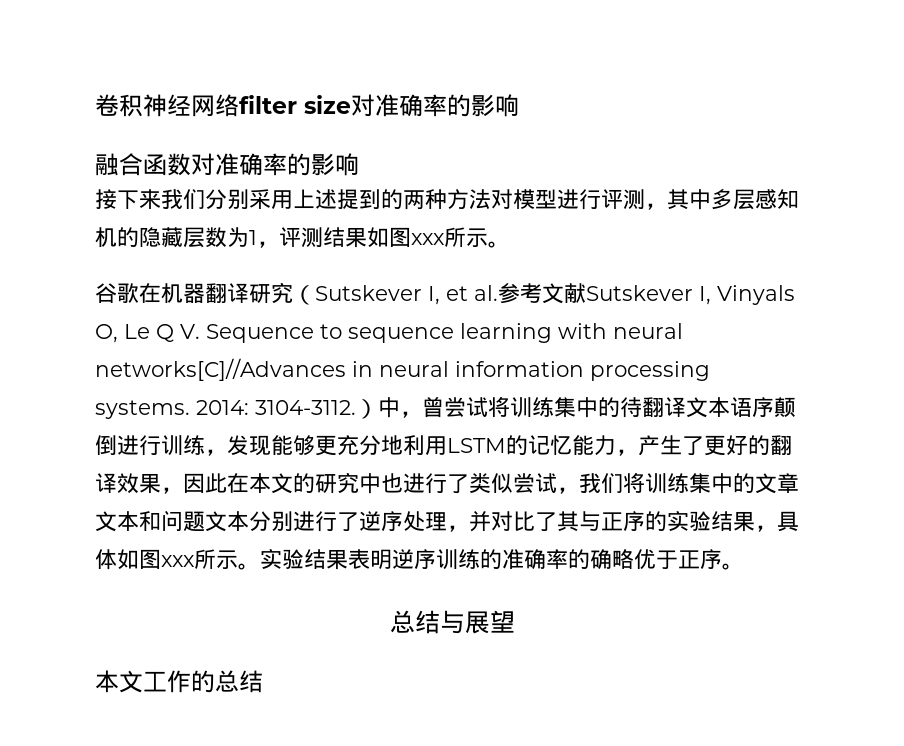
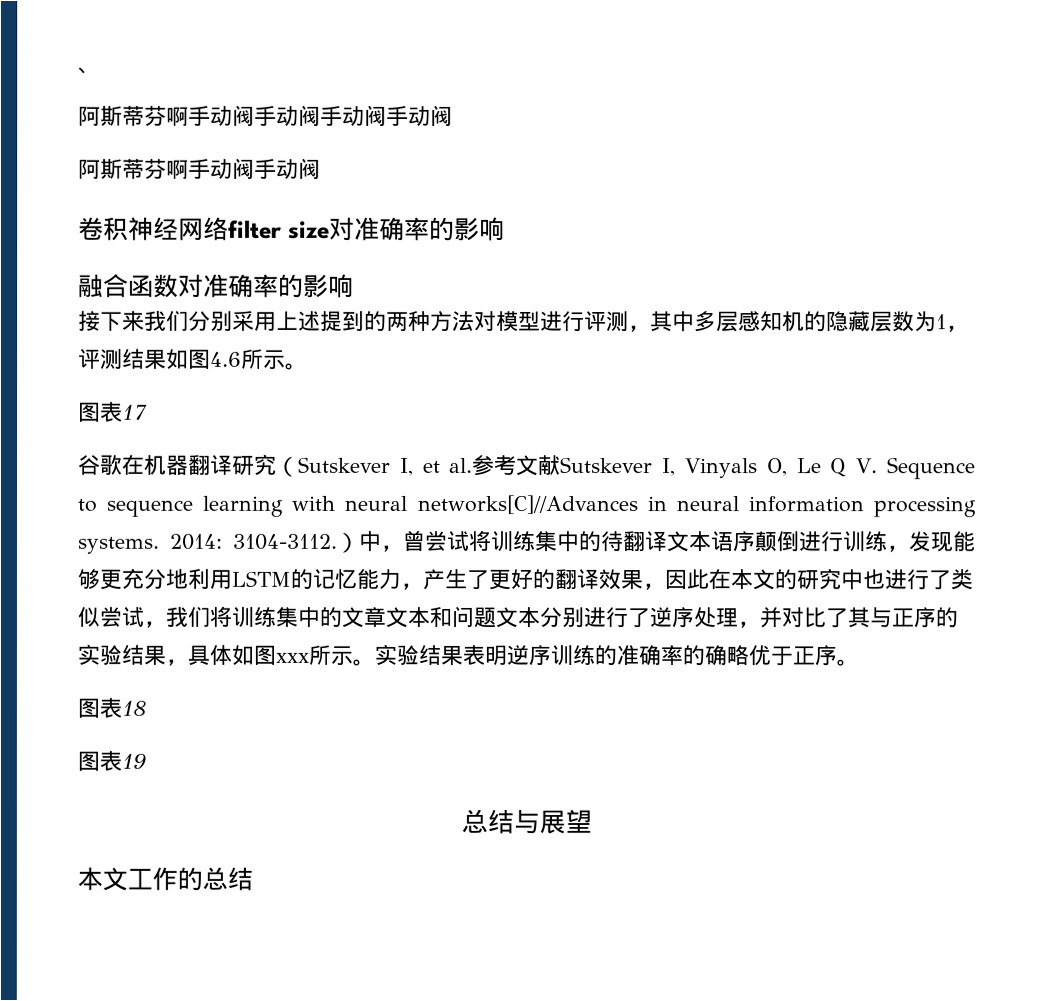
+ 、
+ 阿斯蒂芬啊手动阀手动阀手动阀手动阀
+ 阿斯蒂芬啊手动阀手动阀
- 接下来我们分别采用上述提到的两种方法对模型进行评测，其中多层感知机的隐藏层数为1，评测结果如图xxx所示。
+ 接下来我们分别采用上述提到的两种方法对模型进行评测，其中多层感知机的隐藏层数为1，评测结果如图4.6所示。
+ 图表17
+ 图表18
+ 图表19

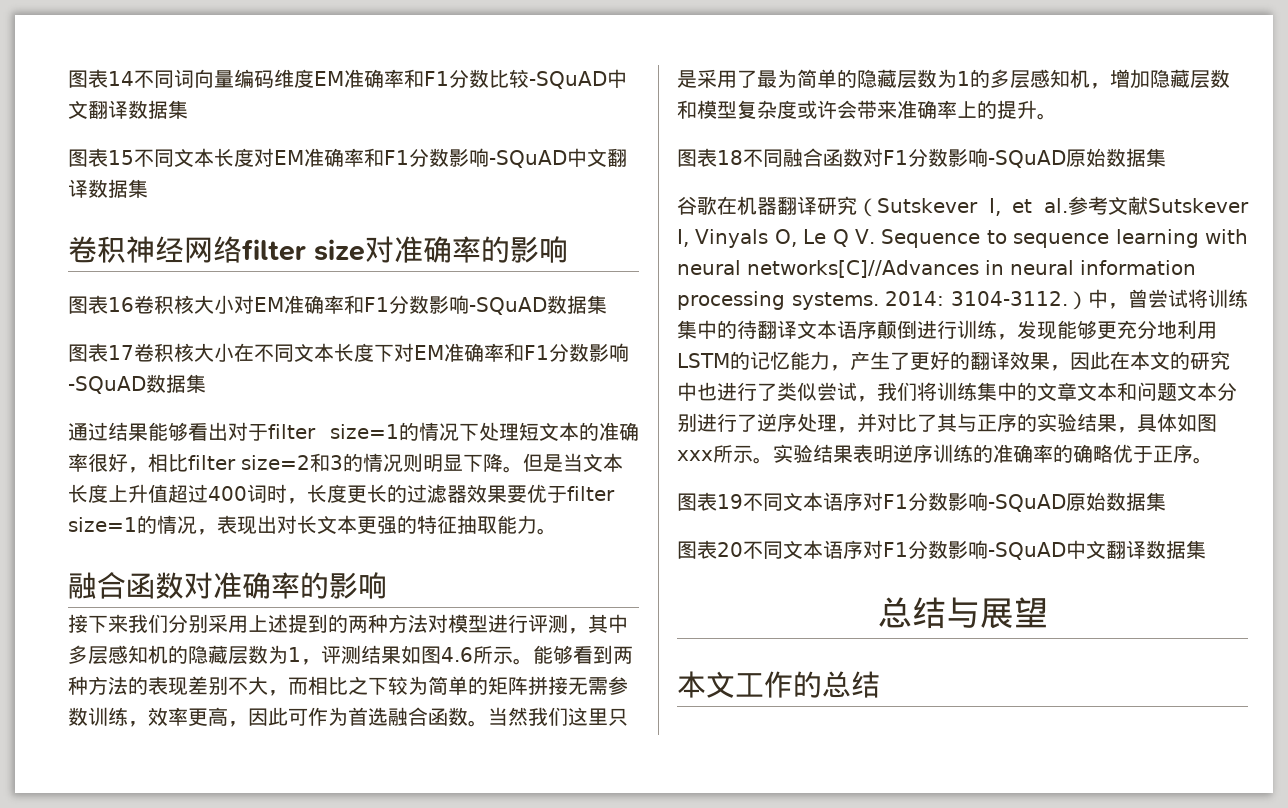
- 、
- 阿斯蒂芬啊手动阀手动阀手动阀手动阀
- 阿斯蒂芬啊手动阀手动阀
+ 图表14不同词向量编码维度EM准确率和F1分数比较-SQuAD中文翻译数据集
+ 图表15不同文本长度对EM准确率和F1分数影响-SQuAD中文翻译数据集
+ 图表16卷积核大小对EM准确率和F1分数影响-SQuAD数据集
+ 图表17卷积核大小在不同文本长度下对EM准确率和F1分数影响-SQuAD数据集
+ 通过结果能够看出对于filter size=1的情况下处理短文本的准确率很好，相比filter size=2和3的情况则明显下降。但是当文本长度上升值超过400词时，长度更长的过滤器效果要优于filter size=1的情况，表现出对长文本更强的特征抽取能力。
- 接下来我们分别采用上述提到的两种方法对模型进行评测，其中多层感知机的隐藏层数为1，评测结果如图4.6所示。
- 图表17
+ 接下来我们分别采用上述提到的两种方法对模型进行评测，其中多层感知机的隐藏层数为1，评测结果如图4.6所示。能够看到两种方法的表现差别不大，而相比之下较为简单的矩阵拼接无需参数训练，效率更高，因此可作为首选融合函数。当然我们这里只是采用了最为简单的隐藏层数为1的多层感知机，增加隐藏层数和模型复杂度或许会带来准确率上的提升。
+ 图表18不同融合函数对F1分数影响-SQuAD原始数据集
- 图表18
- 图表19
+ 图表19不同文本语序对F1分数影响-SQuAD原始数据集
+ 图表20不同文本语序对F1分数影响-SQuAD中文翻译数据集

